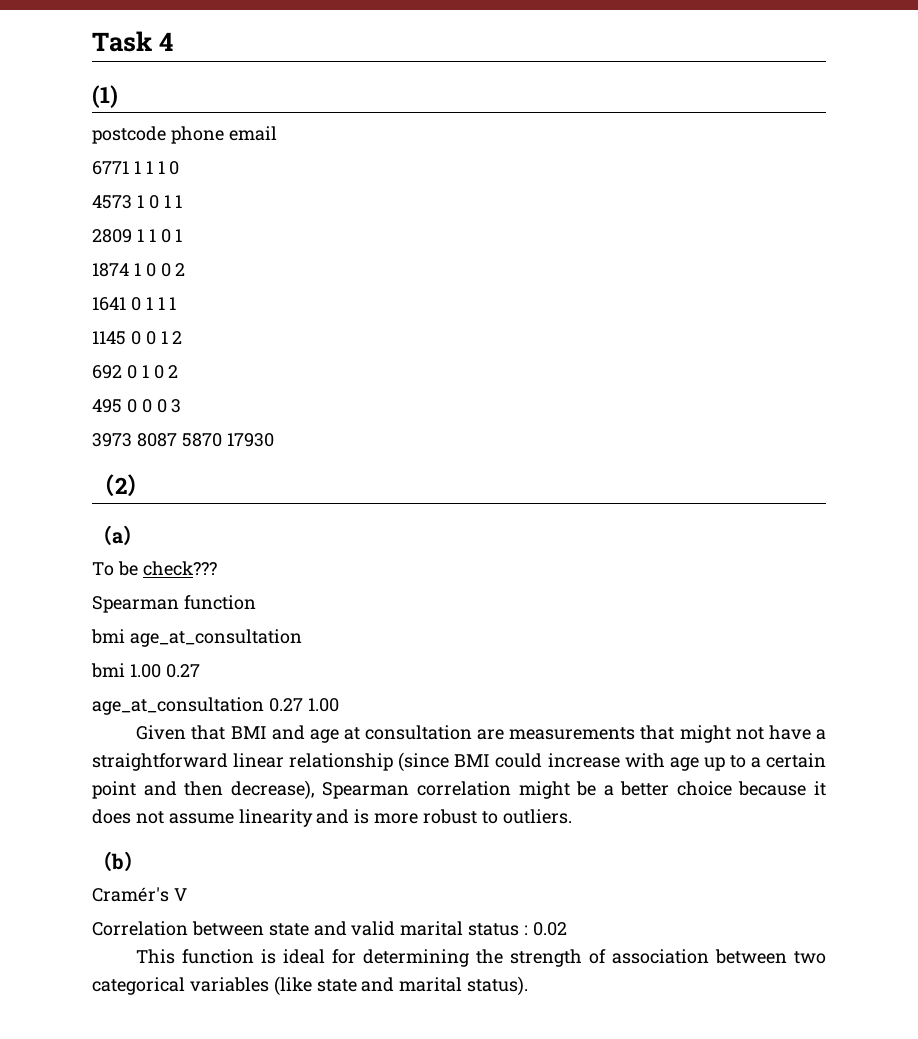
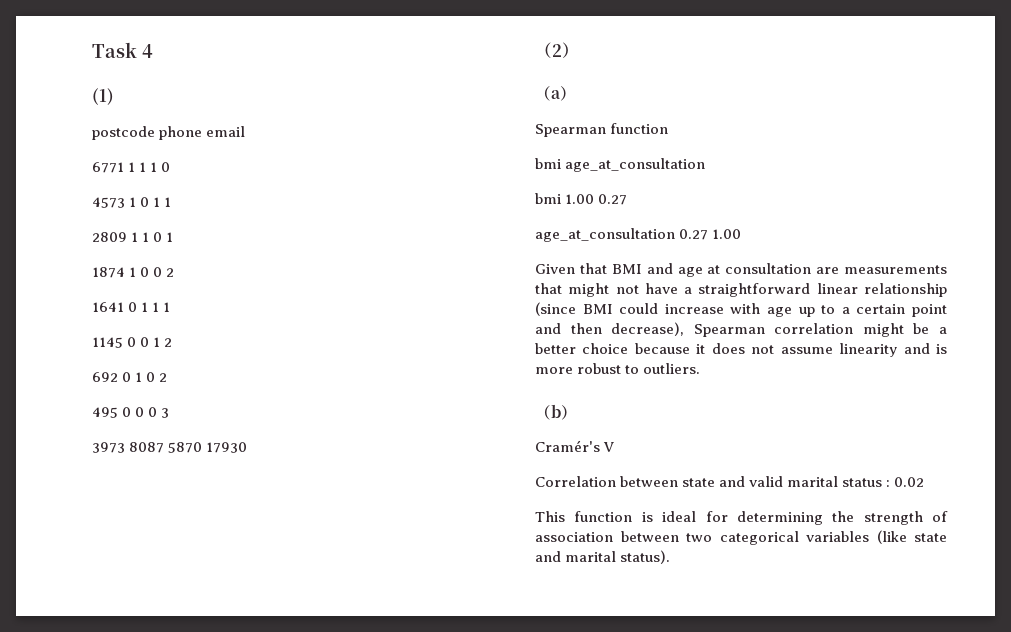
- To be check???

